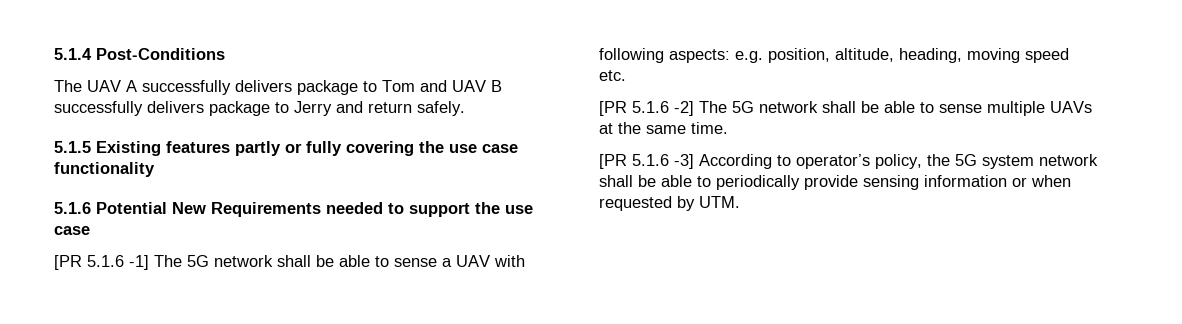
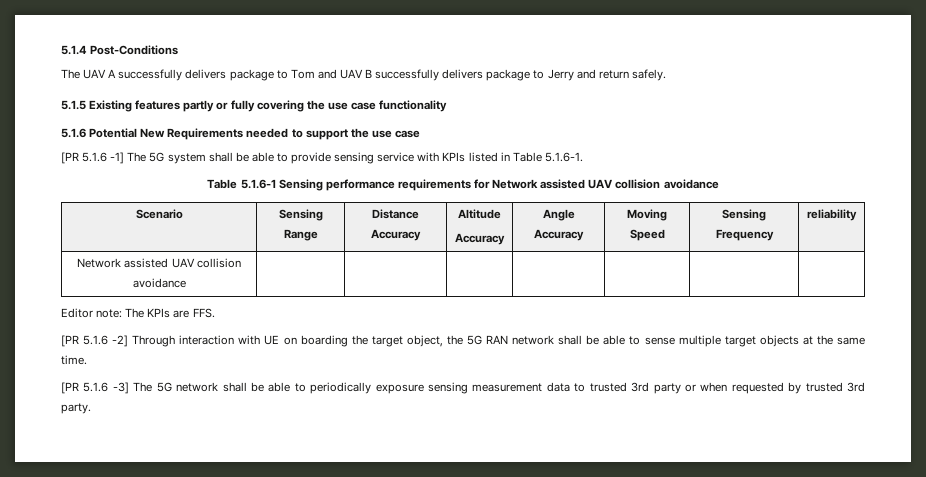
- [PR 5.1.6 -1] The 5G network shall be able to sense a UAV with following aspects: e.g. position, altitude, heading, moving speed etc.
- [PR 5.1.6 -2] The 5G network shall be able to sense multiple UAVs at the same time.
+ [PR 5.1.6 -1] The 5G system shall be able to provide sensing service with KPIs listed in Table 5.1.6-1.
+ Table 5.1.6-1 Sensing performance requirements for Network assisted UAV collision avoidance
+ Scenario | Sensing Range | Distance Accuracy | Altitude
+ Accuracy | Angle Accuracy | Moving Speed | Sensing Frequency | reliability
+ Network assisted UAV collision avoidance | | | | | | |
+ Editor note: The KPIs are FFS.
+ [PR 5.1.6 -2] Through interaction with UE on boarding the target object, the 5G RAN network shall be able to sense multiple target objects at the same time.
- [PR 5.1.6 -3] According to operator’s policy, the 5G system network shall be able to periodically provide sensing information or when requested by UTM.
+ [PR 5.1.6 -3] The 5G network shall be able to periodically exposure sensing measurement data to trusted 3rd party or when requested by trusted 3rd party.

